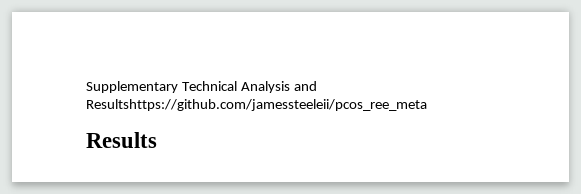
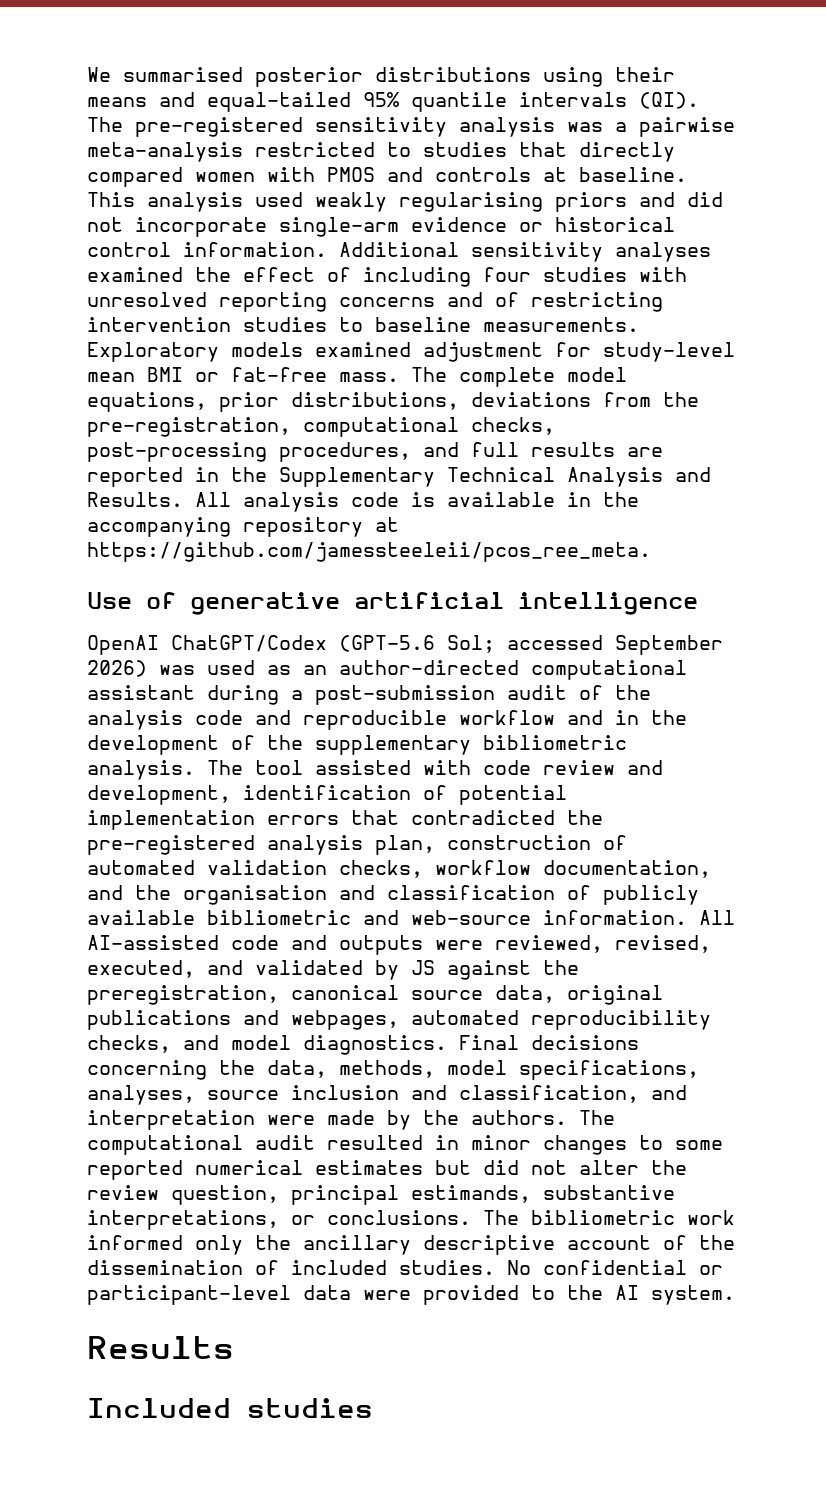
- Supplementary Technical Analysis and Resultshttps://github.com/jamessteeleii/pcos_ree_meta
+ We summarised posterior distributions using their means and equal-tailed 95% quantile intervals (QI). The pre-registered sensitivity analysis was a pairwise meta-analysis restricted to studies that directly compared women with PMOS and controls at baseline. This analysis used weakly regularising priors and did not incorporate single-arm evidence or historical control information. Additional sensitivity analyses examined the effect of including four studies with unresolved reporting concerns and of restricting intervention studies to baseline measurements. Exploratory models examined adjustment for study-level mean BMI or fat-free mass. The complete model equations, prior distributions, deviations from the pre-registration, computational checks, post-processing procedures, and full results are reported in the Supplementary Technical Analysis and Results. All analysis code is available in the accompanying repository at https://github.com/jamessteeleii/pcos_ree_meta.
+ Use of generative artificial intelligence
+ OpenAI ChatGPT/Codex (GPT-5.6 Sol; accessed September 2026) was used as an author-directed computational assistant during a post-submission audit of the analysis code and reproducible workflow and in the development of the supplementary bibliometric analysis. The tool assisted with code review and development, identification of potential implementation errors that contradicted the pre-registered analysis plan, construction of automated validation checks, workflow documentation, and the organisation and classification of publicly available bibliometric and web-source information. All AI-assisted code and outputs were reviewed, revised, executed, and validated by JS against the preregistration, canonical source data, original publications and webpages, automated reproducibility checks, and model diagnostics. Final decisions concerning the data, methods, model specifications, analyses, source inclusion and classification, and interpretation were made by the authors. The computational audit resulted in minor changes to some reported numerical estimates but did not alter the review question, principal estimands, substantive interpretations, or conclusions. The bibliometric work informed only the ancillary descriptive account of the dissemination of included studies. No confidential or participant-level data were provided to the AI system.
+ Included studies

